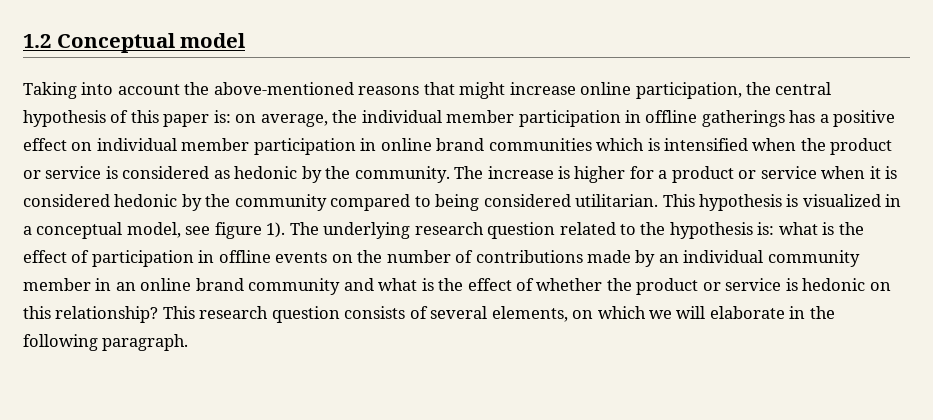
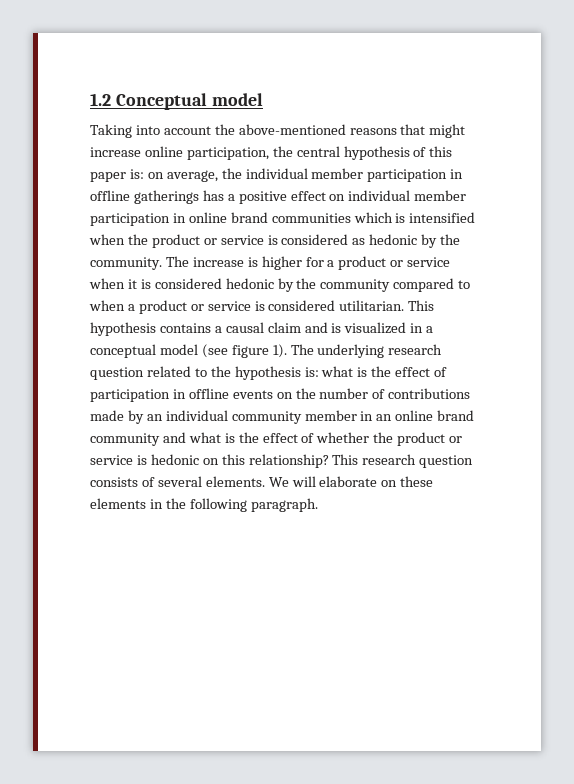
- The increase is higher for a product or service when it is considered hedonic by the community compared to being considered utilitarian. This hypothesis is visualized in a conceptual model, see figure 1).
+ The increase is higher for a product or service when it is considered hedonic by the community compared to when a product or service is considered utilitarian. This hypothesis contains a causal claim and is visualized in a conceptual model (see figure 1).
- This research question consists of several elements, on which we will elaborate in the following paragraph.
+ This research question consists of several elements. We will elaborate on these elements in the following paragraph.

